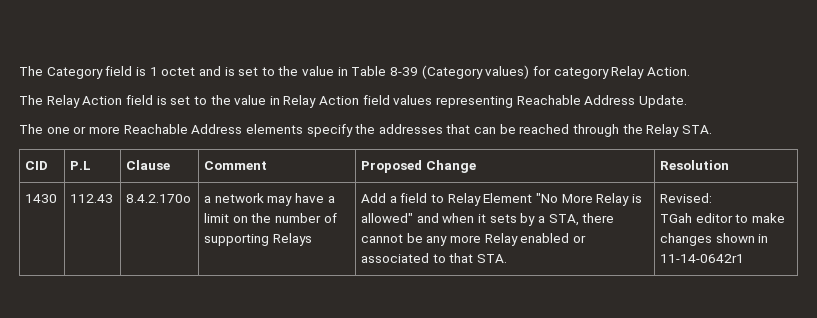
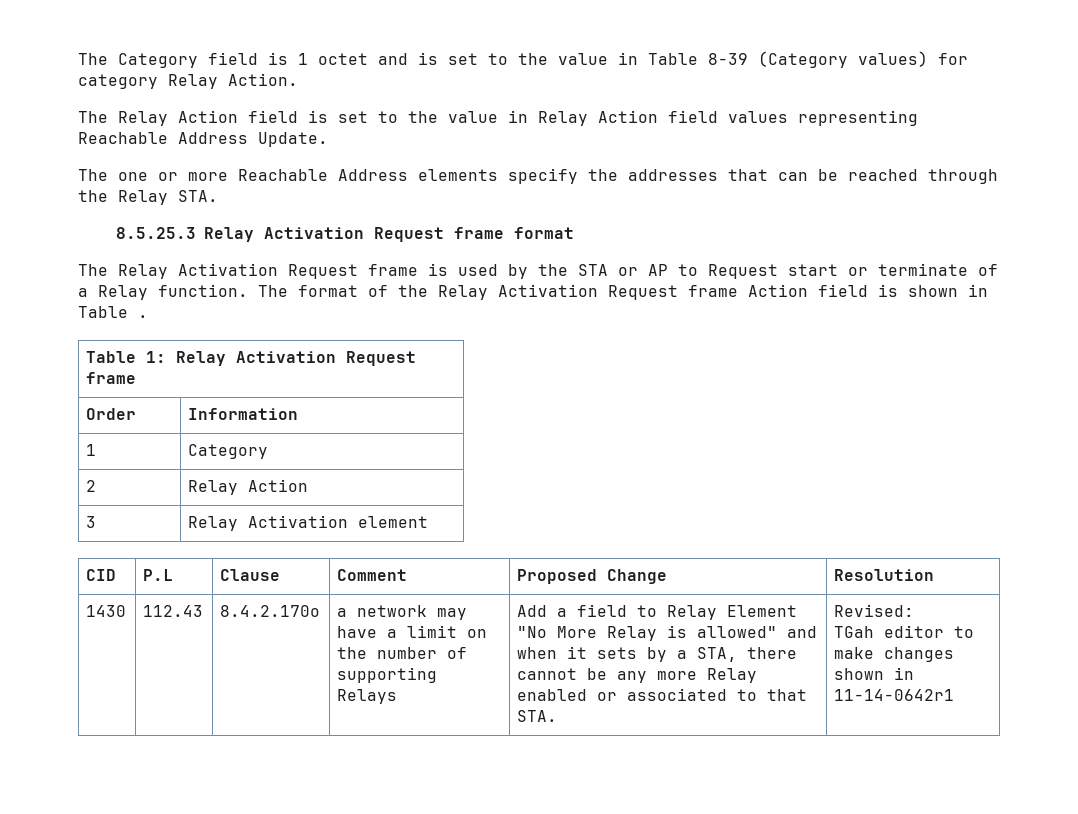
+ 8.5.25.3 Relay Activation Request frame format
+ The Relay Activation Request frame is used by the STA or AP to Request start or terminate of a Relay function. The format of the Relay Activation Request frame Action field is shown in Table .
+ Table 1: Relay Activation Request frame
+ Order | Information
+ 1 | Category
+ 2 | Relay Action
+ 3 | Relay Activation element

